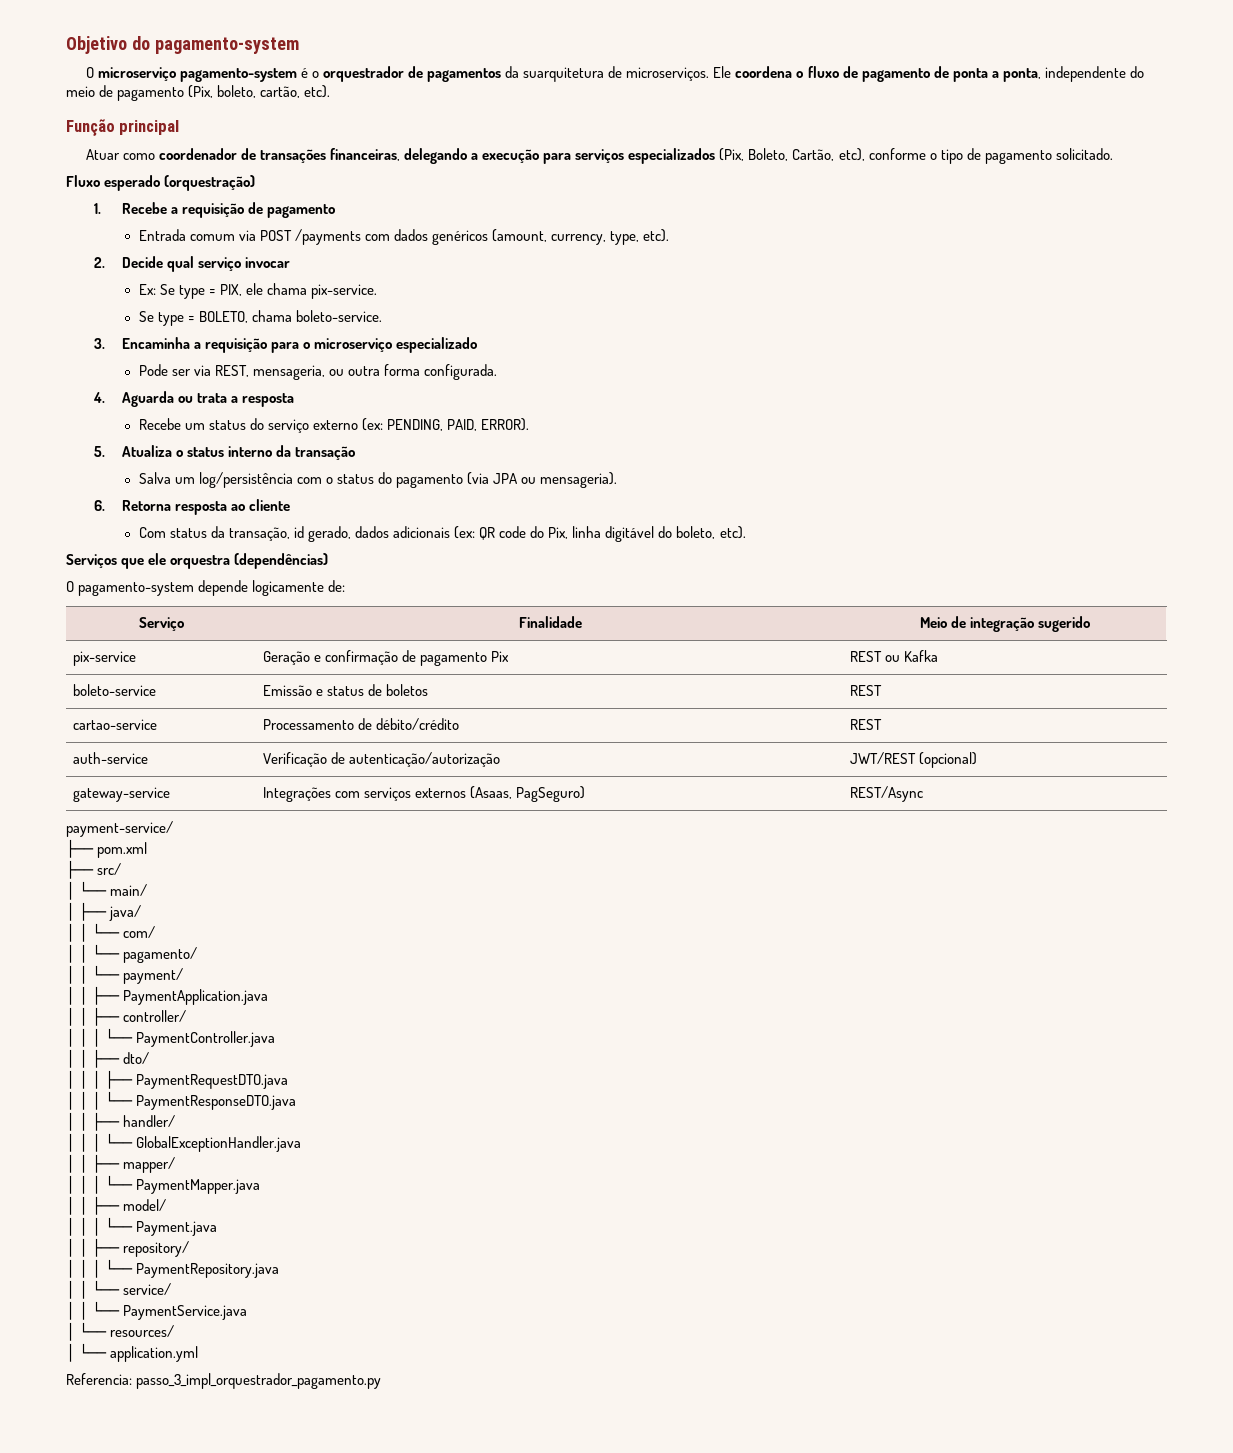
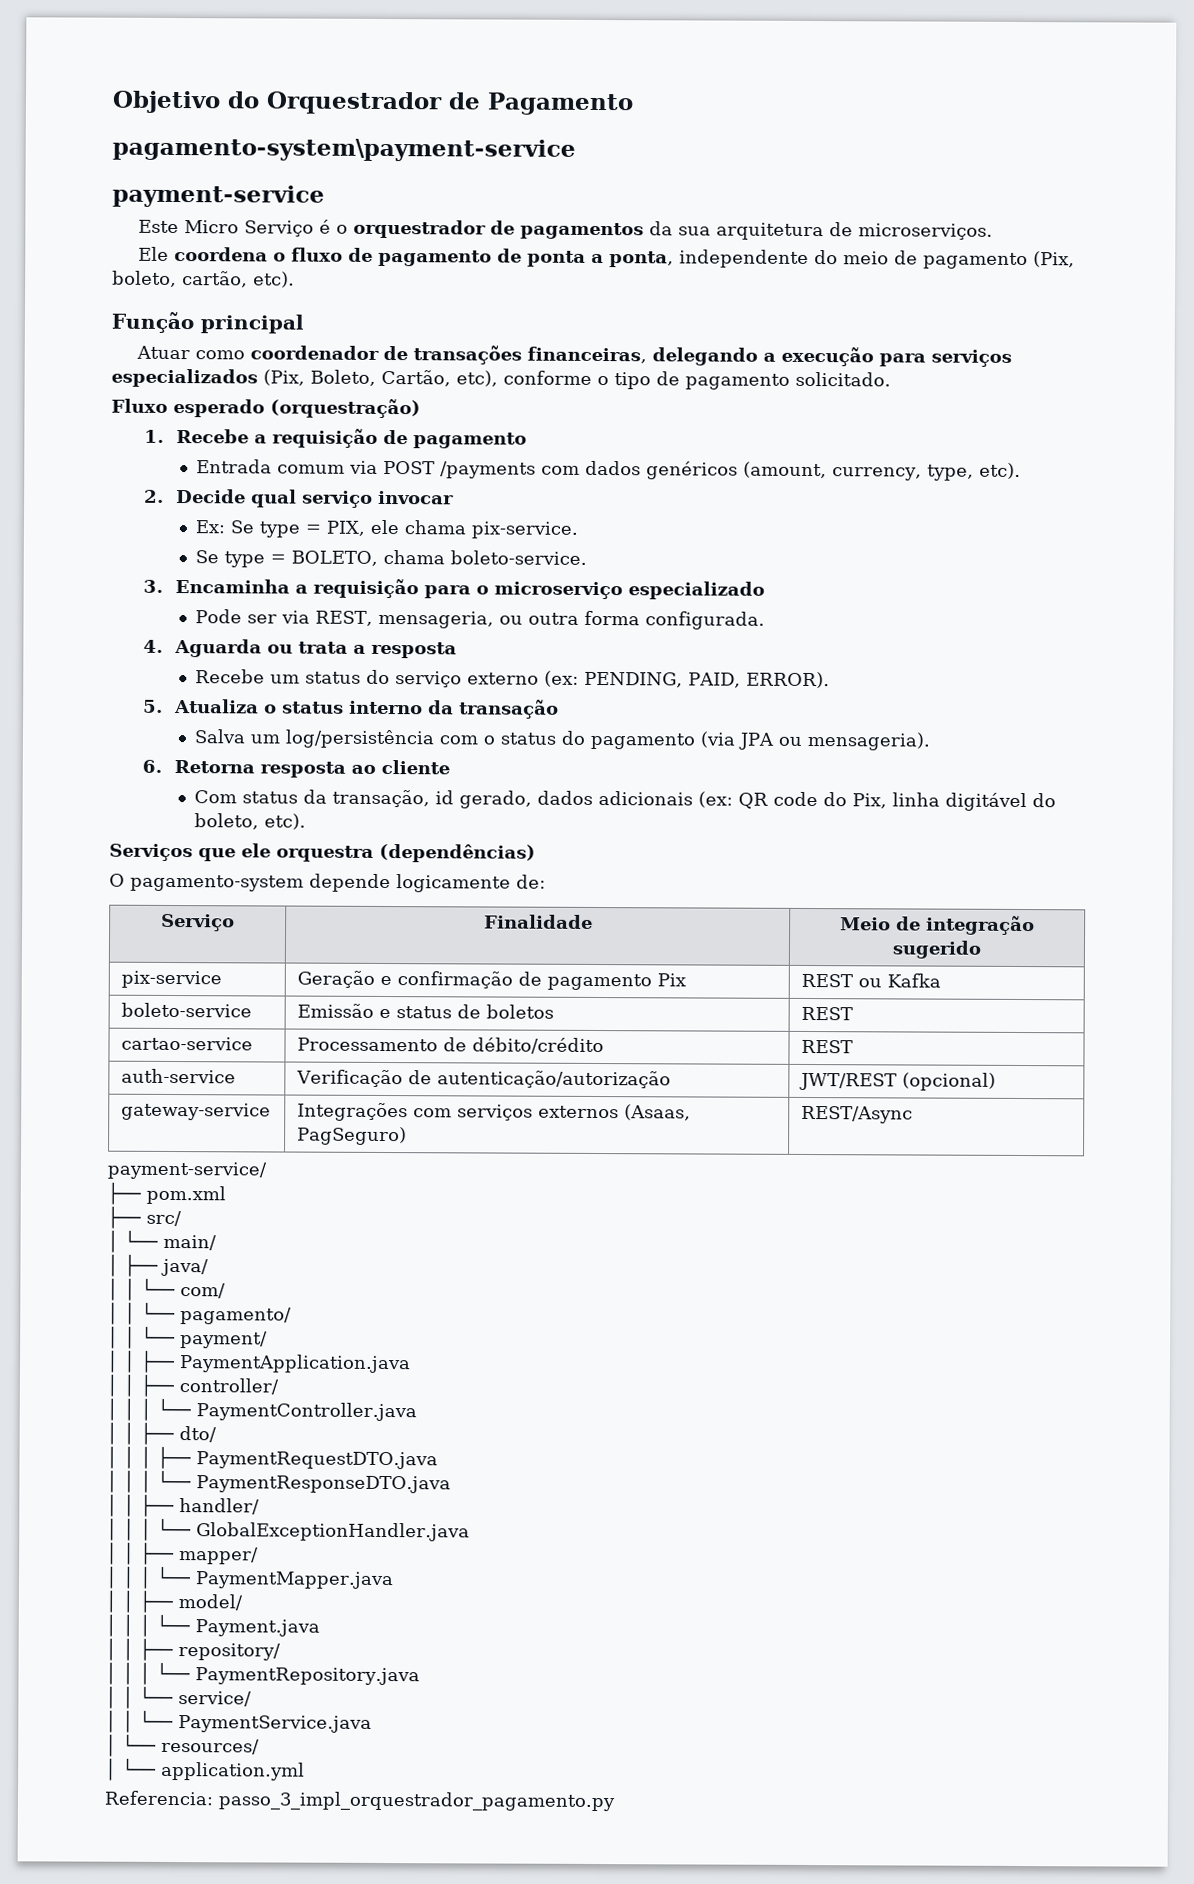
- Objetivo do pagamento-system
- O microserviço pagamento-system é o orquestrador de pagamentos da suarquitetura de microserviços. Ele coordena o fluxo de pagamento de ponta a ponta, independente do meio de pagamento (Pix, boleto, cartão, etc).
+ Objetivo do Orquestrador de Pagamento
+ pagamento-system\payment-service
+ payment-service
+ Este Micro Serviço é o orquestrador de pagamentos da sua arquitetura de microserviços.
+ Ele coordena o fluxo de pagamento de ponta a ponta, independente do meio de pagamento (Pix, boleto, cartão, etc).

